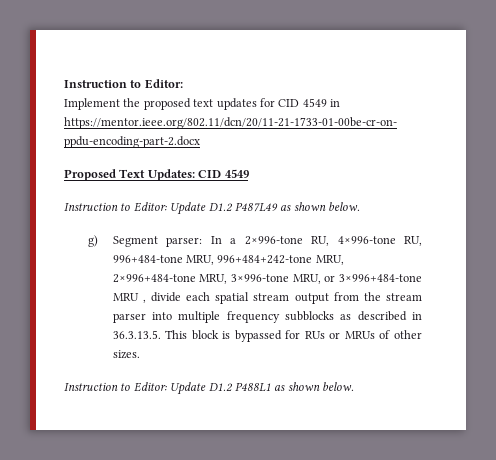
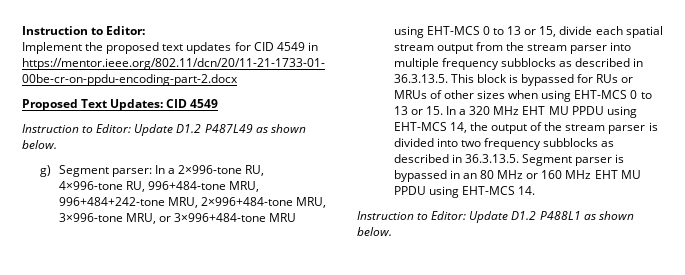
- g) Segment parser: In a 2×996-tone RU, 4×996-tone RU, 996+484-tone MRU, 996+484+242-tone MRU, 2×996+484-tone MRU, 3×996-tone MRU, or 3×996+484-tone MRU , divide each spatial stream output from the stream parser into multiple frequency subblocks as described in 36.3.13.5. This block is bypassed for RUs or MRUs of other sizes.
+ g) Segment parser: In a 2×996-tone RU, 4×996-tone RU, 996+484-tone MRU, 996+484+242-tone MRU, 2×996+484-tone MRU, 3×996-tone MRU, or 3×996+484-tone MRU using EHT-MCS 0 to 13 or 15, divide each spatial stream output from the stream parser into multiple frequency subblocks as described in 36.3.13.5. This block is bypassed for RUs or MRUs of other sizes when using EHT-MCS 0 to 13 or 15. In a 320 MHz EHT MU PPDU using EHT-MCS 14, the output of the stream parser is divided into two frequency subblocks as described in 36.3.13.5. Segment parser is bypassed in an 80 MHz or 160 MHz EHT MU PPDU using EHT-MCS 14.

